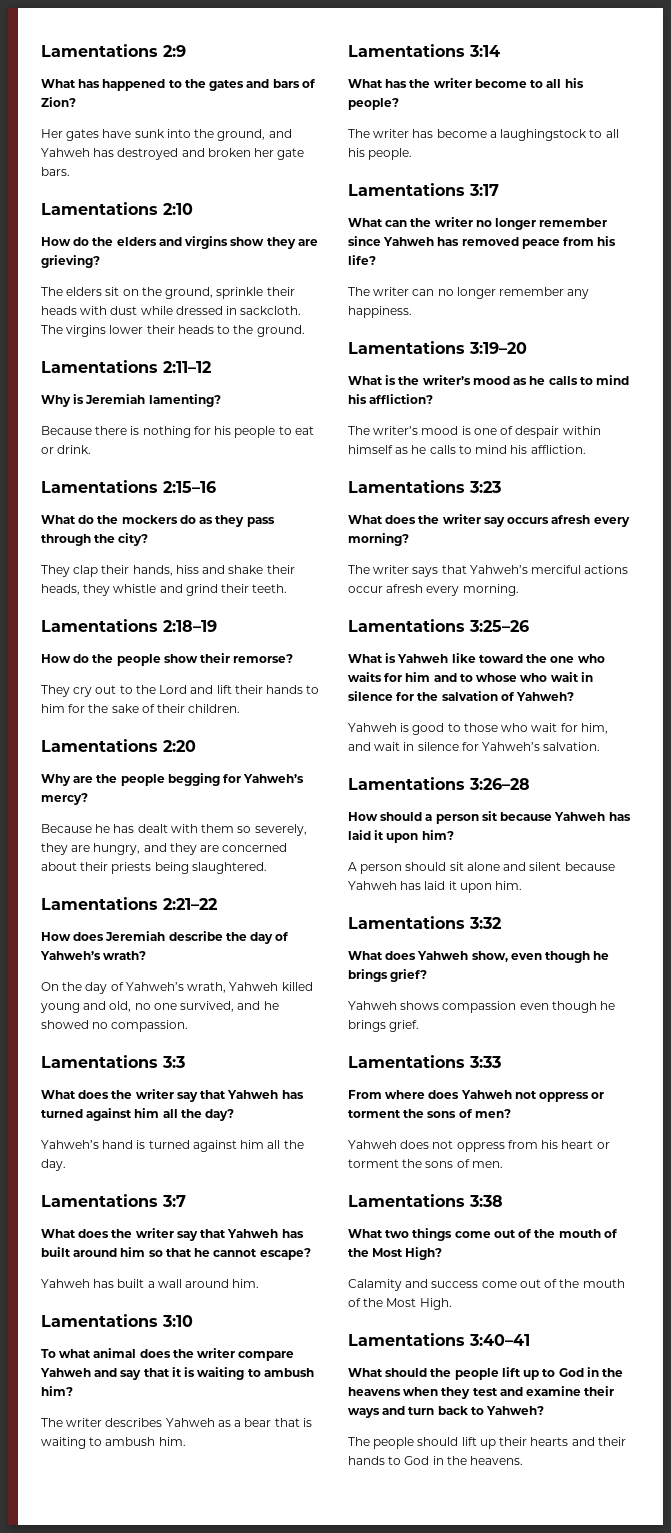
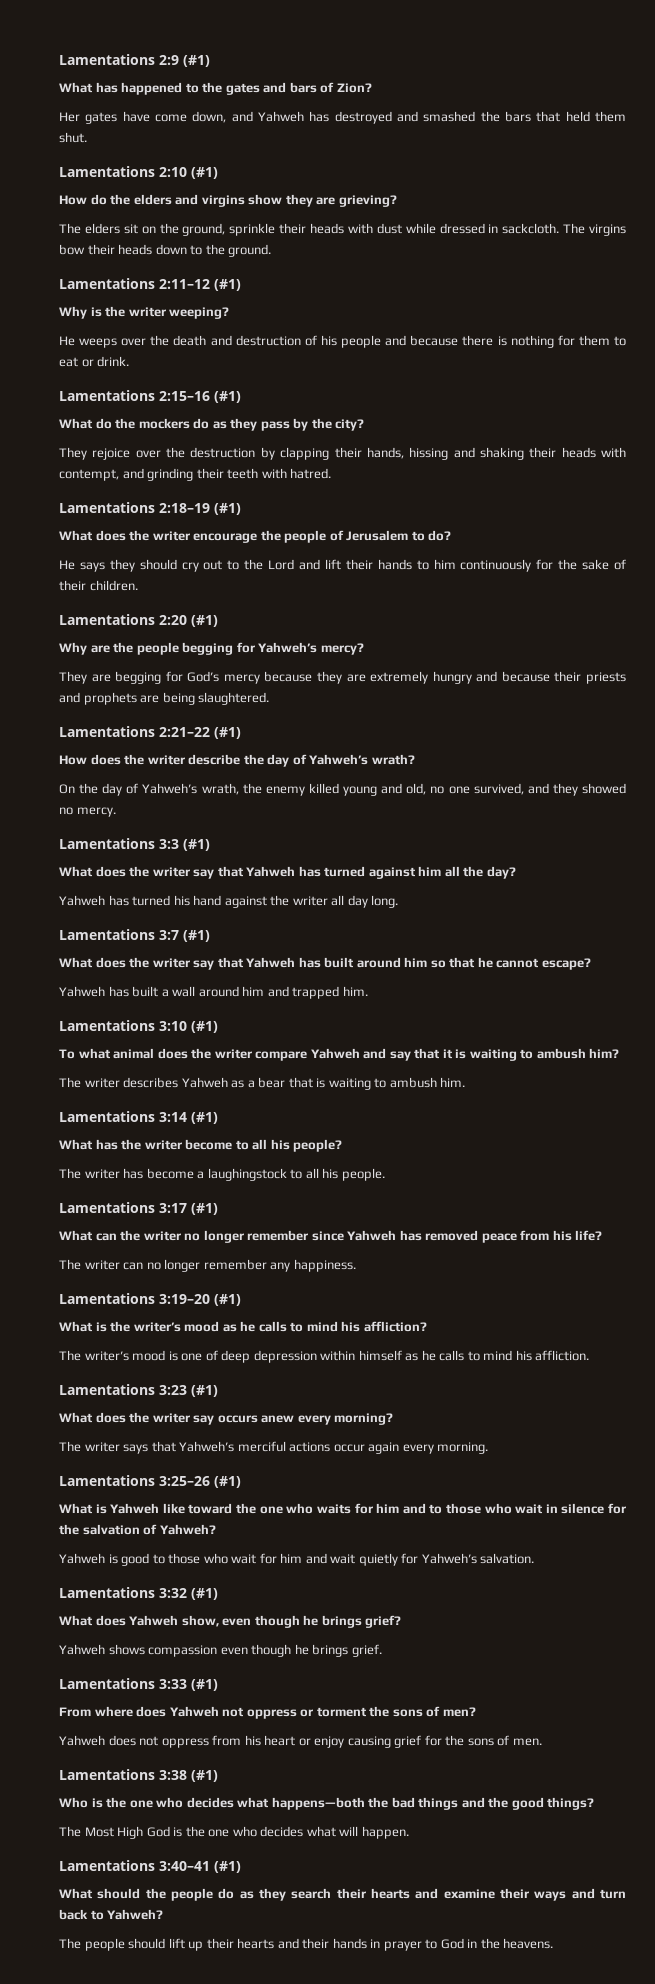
- Lamentations 2:9
+ Lamentations 2:9 (#1)
- Her gates have sunk into the ground, and Yahweh has destroyed and broken her gate bars.
+ Her gates have come down, and Yahweh has destroyed and smashed the bars that held them shut.
- Lamentations 2:10
+ Lamentations 2:10 (#1)
- The virgins lower their heads to the ground.
+ The virgins bow their heads down to the ground.
- Lamentations 2:11–12
+ Lamentations 2:11–12 (#1)
- Why is Jeremiah lamenting?
- Because there is nothing for his people to eat or drink.
+ Why is the writer weeping?
+ He weeps over the death and destruction of his people and because there is nothing for them to eat or drink.
- Lamentations 2:15–16
+ Lamentations 2:15–16 (#1)
- What do the mockers do as they pass through the city?
+ What do the mockers do as they pass by the city?
- They clap their hands, hiss and shake their heads, they whistle and grind their teeth.
- Lamentations 2:18–19
- How do the people show their remorse?
- They cry out to the Lord and lift their hands to him for the sake of their children.
+ They rejoice over the destruction by clapping their hands, hissing and shaking their heads with contempt, and grinding their teeth with hatred.
+ Lamentations 2:18–19 (#1)
+ What does the writer encourage the people of Jerusalem to do?
+ He says they should cry out to the Lord and lift their hands to him continuously for the sake of their children.
- Lamentations 2:20
+ Lamentations 2:20 (#1)
- Because he has dealt with them so severely, they are hungry, and they are concerned about their priests being slaughtered.
+ They are begging for God’s mercy because they are extremely hungry and because their priests and prophets are being slaughtered.
- Lamentations 2:21–22
+ Lamentations 2:21–22 (#1)
- How does Jeremiah describe the day of Yahweh’s wrath?
+ How does the writer describe the day of Yahweh’s wrath?
- On the day of Yahweh’s wrath, Yahweh killed young and old, no one survived, and he showed no compassion.
+ On the day of Yahweh’s wrath, the enemy killed young and old, no one survived, and they showed no mercy.
- Lamentations 3:3
+ Lamentations 3:3 (#1)
- Yahweh’s hand is turned against him all the day.
+ Yahweh has turned his hand against the writer all day long.
- Lamentations 3:7
+ Lamentations 3:7 (#1)
- Yahweh has built a wall around him.
+ Yahweh has built a wall around him and trapped him.
- Lamentations 3:10
+ Lamentations 3:10 (#1)
- Lamentations 3:14
+ Lamentations 3:14 (#1)
- Lamentations 3:17
+ Lamentations 3:17 (#1)
- Lamentations 3:19–20
+ Lamentations 3:19–20 (#1)
- The writer’s mood is one of despair within himself as he calls to mind his affliction.
+ The writer’s mood is one of deep depression within himself as he calls to mind his affliction.
- Lamentations 3:23
+ Lamentations 3:23 (#1)
- What does the writer say occurs afresh every morning?
+ What does the writer say occurs anew every morning?
- The writer says that Yahweh’s merciful actions occur afresh every morning.
+ The writer says that Yahweh’s merciful actions occur again every morning.
- Lamentations 3:25–26
+ Lamentations 3:25–26 (#1)
- What is Yahweh like toward the one who waits for him and to whose who wait in silence for the salvation of Yahweh?
+ What is Yahweh like toward the one who waits for him and to those who wait in silence for the salvation of Yahweh?
- Yahweh is good to those who wait for him, and wait in silence for Yahweh’s salvation.
+ Yahweh is good to those who wait for him and wait quietly for Yahweh’s salvation.
- Lamentations 3:26–28
- How should a person sit because Yahweh has laid it upon him?
- A person should sit alone and silent because Yahweh has laid it upon him.
- Lamentations 3:32
+ Lamentations 3:32 (#1)
- Lamentations 3:33
+ Lamentations 3:33 (#1)
- Yahweh does not oppress from his heart or torment the sons of men.
+ Yahweh does not oppress from his heart or enjoy causing grief for the sons of men.
- Lamentations 3:38
- What two things come out of the mouth of the Most High?
- Calamity and success come out of the mouth of the Most High.
+ Lamentations 3:38 (#1)
+ Who is the one who decides what happens—both the bad things and the good things?
+ The Most High God is the one who decides what will happen.
- Lamentations 3:40–41
+ Lamentations 3:40–41 (#1)
- What should the people lift up to God in the heavens when they test and examine their ways and turn back to Yahweh?
+ What should the people do as they search their hearts and examine their ways and turn back to Yahweh?
- The people should lift up their hearts and their hands to God in the heavens.
+ The people should lift up their hearts and their hands in prayer to God in the heavens.

